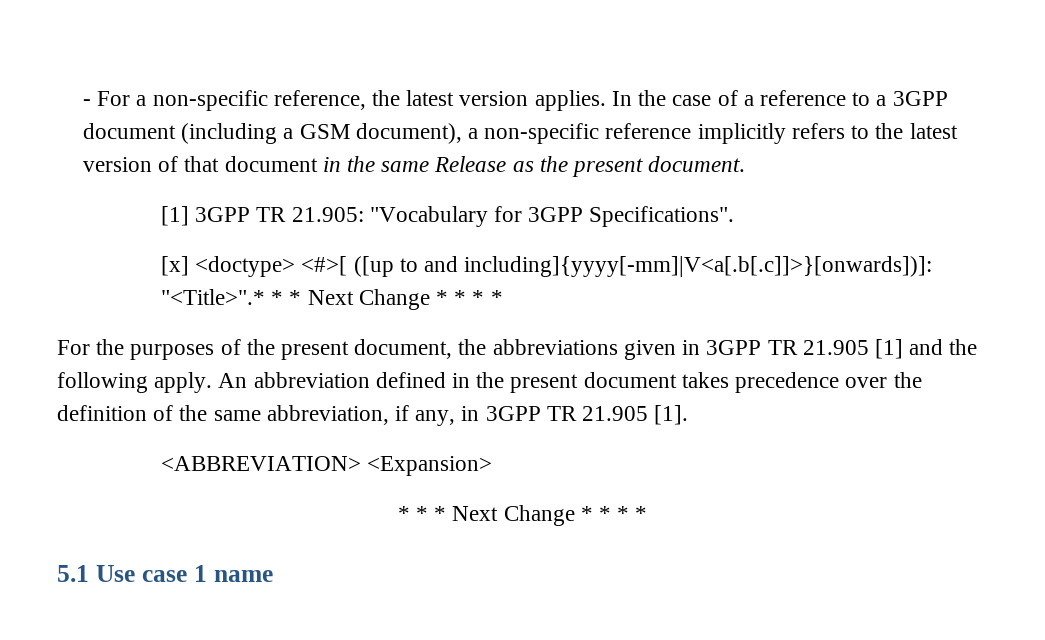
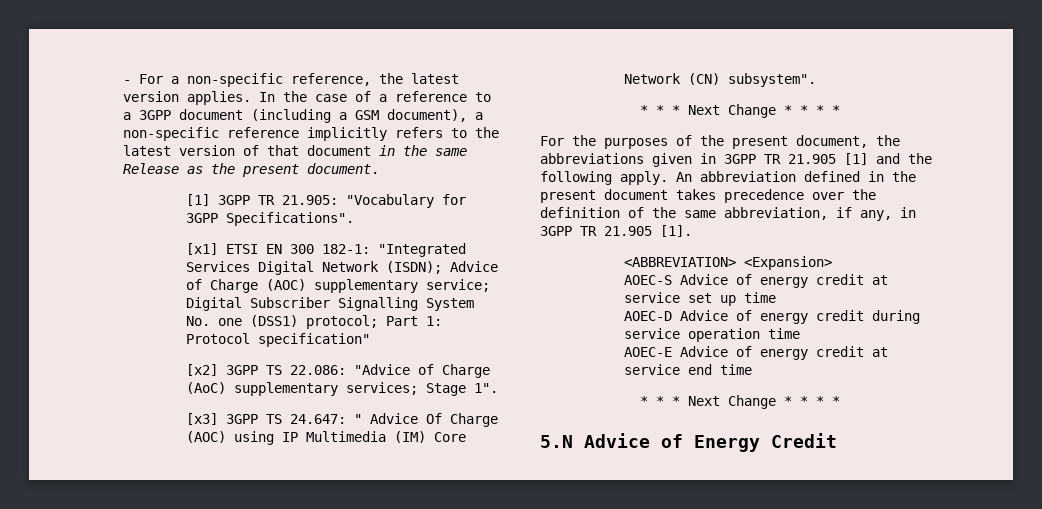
- [x] <doctype> <#>[ ([up to and including]{yyyy[-mm]|V<a[.b[.c]]>}[onwards])]: "<Title>".* * * Next Change * * * *
+ [x1] ETSI EN 300 182-1: "Integrated Services Digital Network (ISDN); Advice of Charge (AOC) supplementary service; Digital Subscriber Signalling System No. one (DSS1) protocol; Part 1: Protocol specification"
+ [x2] 3GPP TS 22.086: "Advice of Charge (AoC) supplementary services; Stage 1".
+ [x3] 3GPP TS 24.647: " Advice Of Charge (AOC) using IP Multimedia (IM) Core Network (CN) subsystem".
+ * * * Next Change * * * *
+ AOEC-S Advice of energy credit at service set up time
+ AOEC-D Advice of energy credit during service operation time
+ AOEC-E Advice of energy credit at service end time
  * * * Next Change * * * *
- 5.1 Use case 1 name
+ 5.N Advice of Energy Credit

